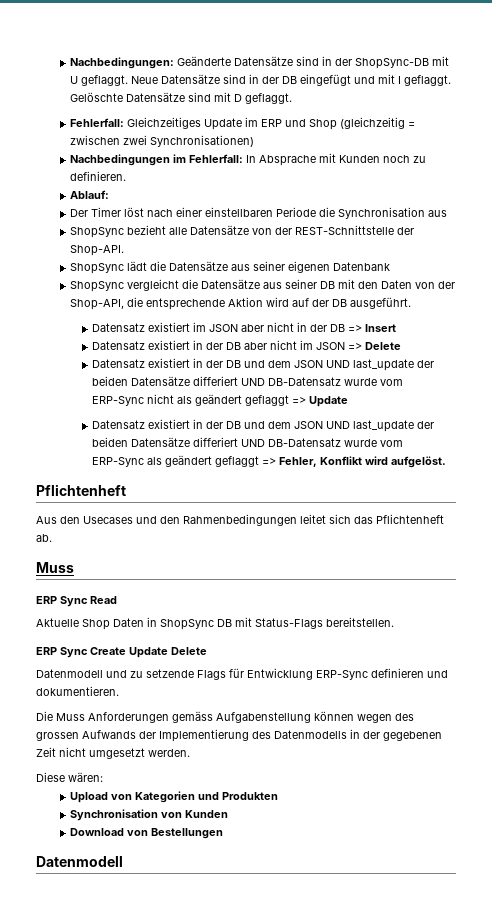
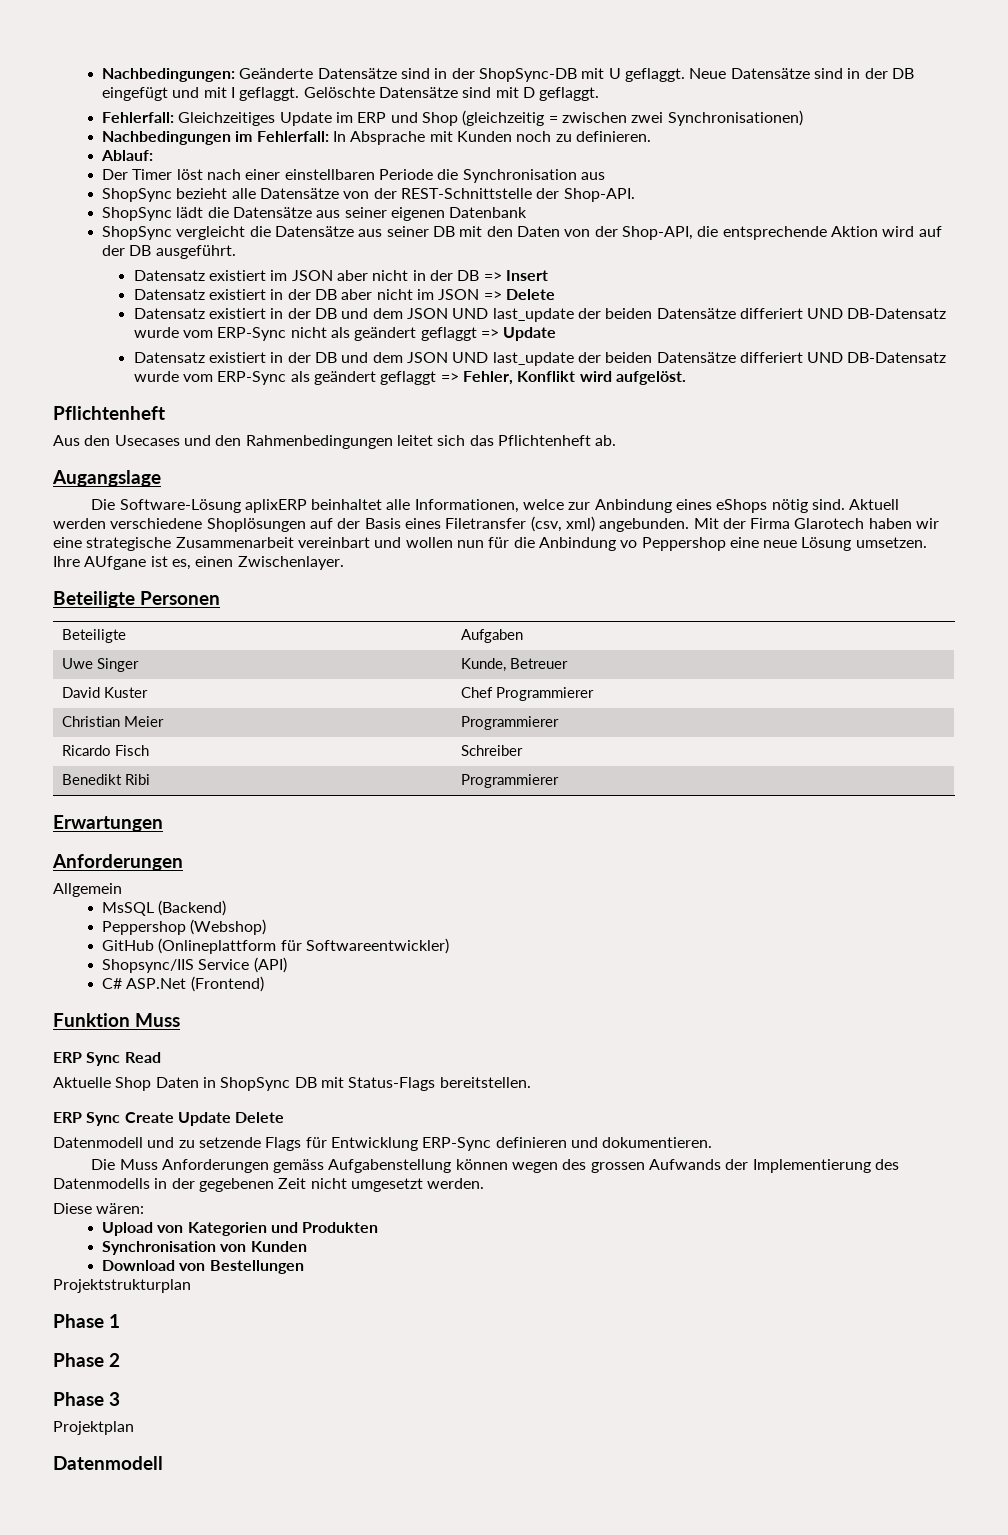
  Aus den Usecases und den Rahmenbedingungen leitet sich das Pflichtenheft ab.
- Muss
+ Augangslage
+ Die Software-Lösung aplixERP beinhaltet alle Informationen, welce zur Anbindung eines eShops nötig sind. Aktuell werden verschiedene Shoplösungen auf der Basis eines Filetransfer (csv, xml) angebunden. Mit der Firma Glarotech haben wir eine strategische Zusammenarbeit vereinbart und wollen nun für die Anbindung vo Peppershop eine neue Lösung umsetzen. Ihre AUfgane ist es, einen Zwischenlayer.
+ Beteiligte Personen
+ Beteiligte | Aufgaben
+ Uwe Singer | Kunde, Betreuer
+ David Kuster | Chef Programmierer
+ Christian Meier | Programmierer
+ Ricardo Fisch | Schreiber
+ Benedikt Ribi | Programmierer
+ Erwartungen
+ Anforderungen
+ Allgemein
+ MsSQL (Backend)
+ Peppershop (Webshop)
+ GitHub (Onlineplattform für Softwareentwickler)
+ Shopsync/IIS Service (API)
+ C# ASP.Net (Frontend)
+ Funktion Muss
+ Projektstrukturplan
+ Phase 1
+ Phase 2
+ Phase 3
+ Projektplan

